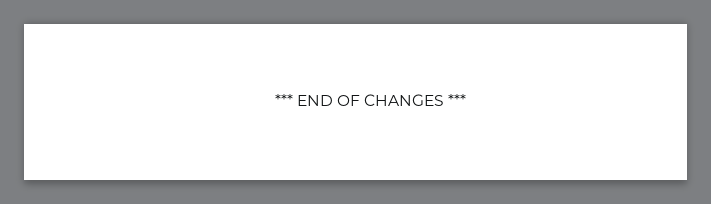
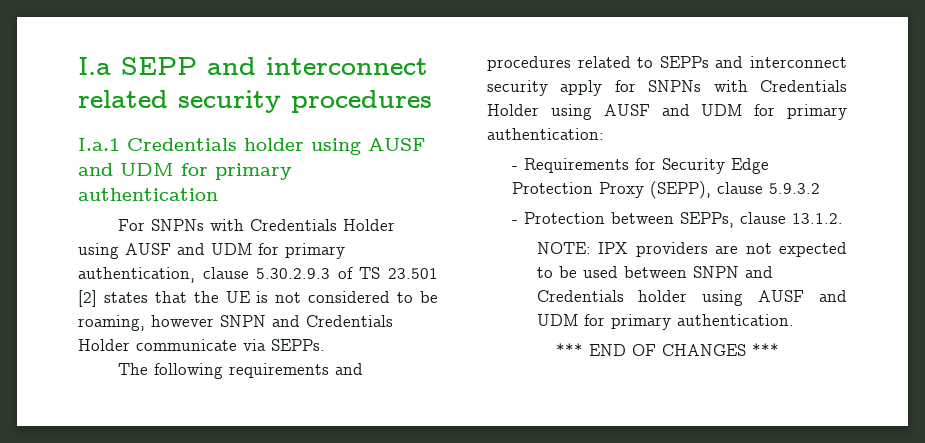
+ I.a SEPP and interconnect related security procedures
+ I.a.1 Credentials holder using AUSF and UDM for primary authentication
+ For SNPNs with Credentials Holder using AUSF and UDM for primary authentication, clause 5.30.2.9.3 of TS 23.501 [2] states that the UE is not considered to be roaming, however SNPN and Credentials Holder communicate via SEPPs.
+ The following requirements and procedures related to SEPPs and interconnect security apply for SNPNs with Credentials Holder using AUSF and UDM for primary authentication:
+ - Requirements for Security Edge Protection Proxy (SEPP), clause 5.9.3.2
+ - Protection between SEPPs, clause 13.1.2.
+ NOTE: IPX providers are not expected to be used between SNPN and Credentials holder using AUSF and UDM for primary authentication.

